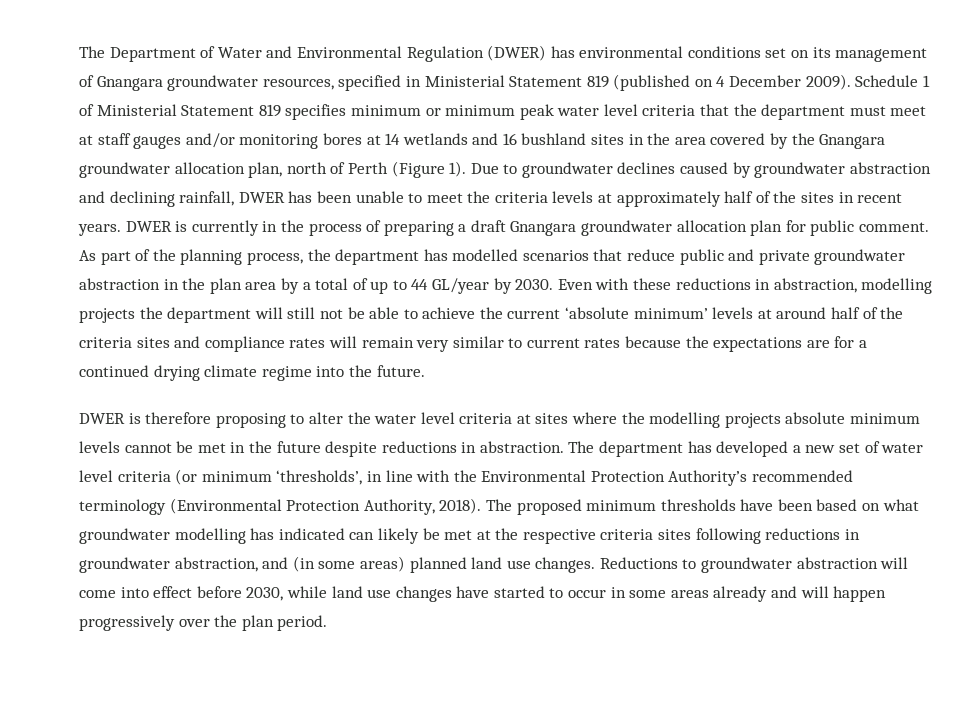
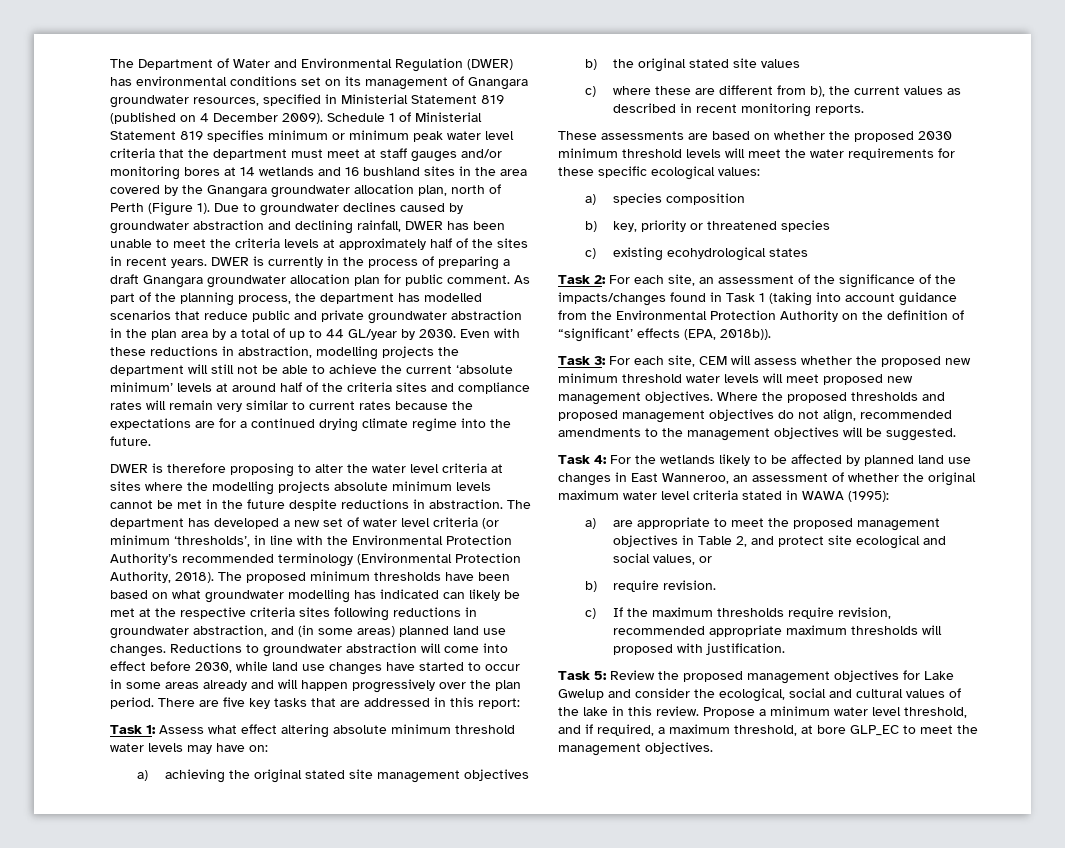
+ There are five key tasks that are addressed in this report:
+ Task 1: Assess what effect altering absolute minimum threshold water levels may have on:
+ a) achieving the original stated site management objectives
+ b) the original stated site values
+ c) where these are different from b), the current values as described in recent monitoring reports.
+ These assessments are based on whether the proposed 2030 minimum threshold levels will meet the water requirements for these specific ecological values:
+ a) species composition
+ b) key, priority or threatened species
+ c) existing ecohydrological states
+ Task 2: For each site, an assessment of the significance of the impacts/changes found in Task 1 (taking into account guidance from the Environmental Protection Authority on the definition of “significant’ effects (EPA, 2018b)).
+ Task 3: For each site, CEM will assess whether the proposed new minimum threshold water levels will meet proposed new management objectives. Where the proposed thresholds and proposed management objectives do not align, recommended amendments to the management objectives will be suggested.
+ Task 4: For the wetlands likely to be affected by planned land use changes in East Wanneroo, an assessment of whether the original maximum water level criteria stated in WAWA (1995):
+ a) are appropriate to meet the proposed management objectives in Table 2, and protect site ecological and social values, or
+ b) require revision.
+ c) If the maximum thresholds require revision, recommended appropriate maximum thresholds will proposed with justification.
+ Task 5: Review the proposed management objectives for Lake Gwelup and consider the ecological, social and cultural values of the lake in this review. Propose a minimum water level threshold, and if required, a maximum threshold, at bore GLP_EC to meet the management objectives.

